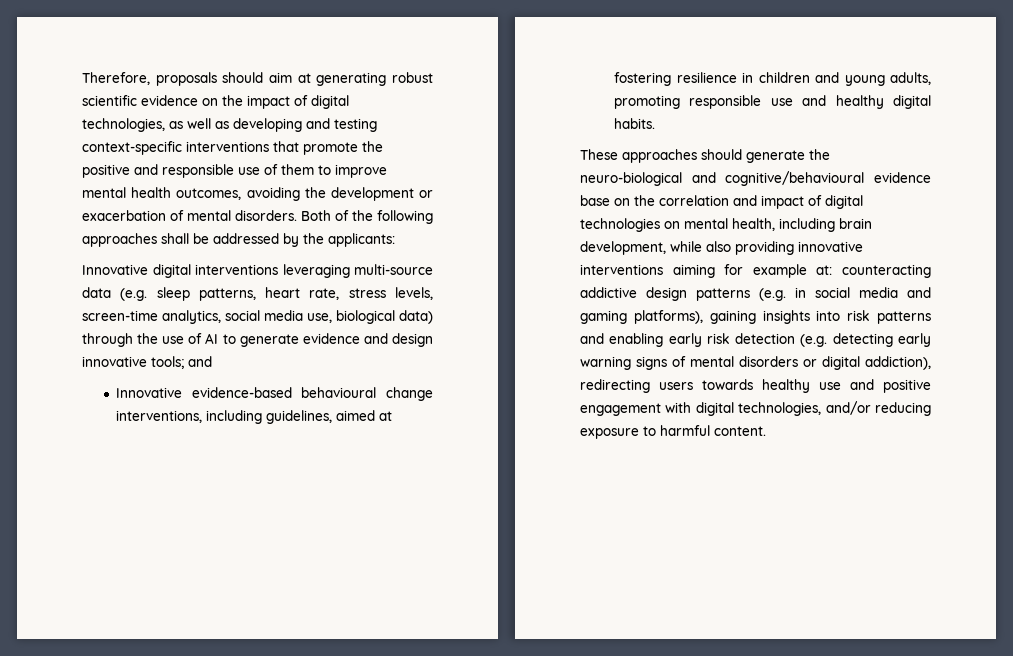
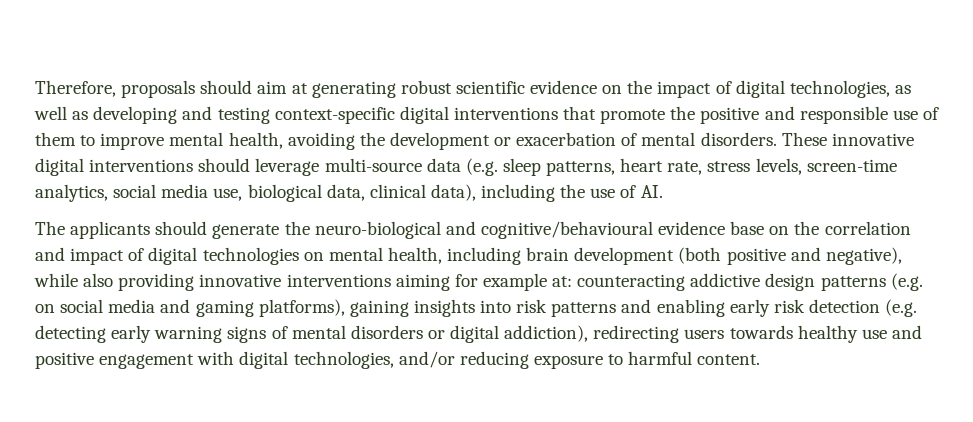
- Therefore, proposals should aim at generating robust scientific evidence on the impact of digital technologies, as well as developing and testing context-specific interventions that promote the positive and responsible use of them to improve mental health outcomes, avoiding the development or exacerbation of mental disorders.
+ Therefore, proposals should aim at generating robust scientific evidence on the impact of digital technologies, as well as developing and testing context-specific digital interventions that promote the positive and responsible use of them to improve mental health, avoiding the development or exacerbation of mental disorders.
- Both of the following approaches shall be addressed by the applicants:
- Innovative digital interventions leveraging multi-source data (e.g. sleep patterns, heart rate, stress levels, screen-time analytics, social media use, biological data) through the use of AI to generate evidence and design innovative tools; and
- Innovative evidence-based behavioural change interventions, including guidelines, aimed at fostering resilience in children and young adults, promoting responsible use and healthy digital habits.
- These approaches should generate the neuro-biological and cognitive/behavioural evidence base on the correlation and impact of digital technologies on mental health, including brain development, while also providing innovative interventions aiming for example at:
+ These innovative digital interventions should leverage multi-source data (e.g. sleep patterns, heart rate, stress levels, screen-time analytics, social media use, biological data, clinical data), including the use of AI.
+ The applicants should generate the neuro-biological and cognitive/behavioural evidence base on the correlation and impact of digital technologies on mental health, including brain development (both positive and negative), while also providing innovative interventions aiming for example at:
- counteracting addictive design patterns (e.g. in social media and gaming platforms), gaining insights into risk patterns and enabling early risk detection (e.g. detecting early warning signs of mental disorders or digital addiction), redirecting users towards healthy use and positive engagement with digital technologies, and/or reducing exposure to harmful content.
+ counteracting addictive design patterns (e.g. on social media and gaming platforms), gaining insights into risk patterns and enabling early risk detection (e.g. detecting early warning signs of mental disorders or digital addiction), redirecting users towards healthy use and positive engagement with digital technologies, and/or reducing exposure to harmful content.

